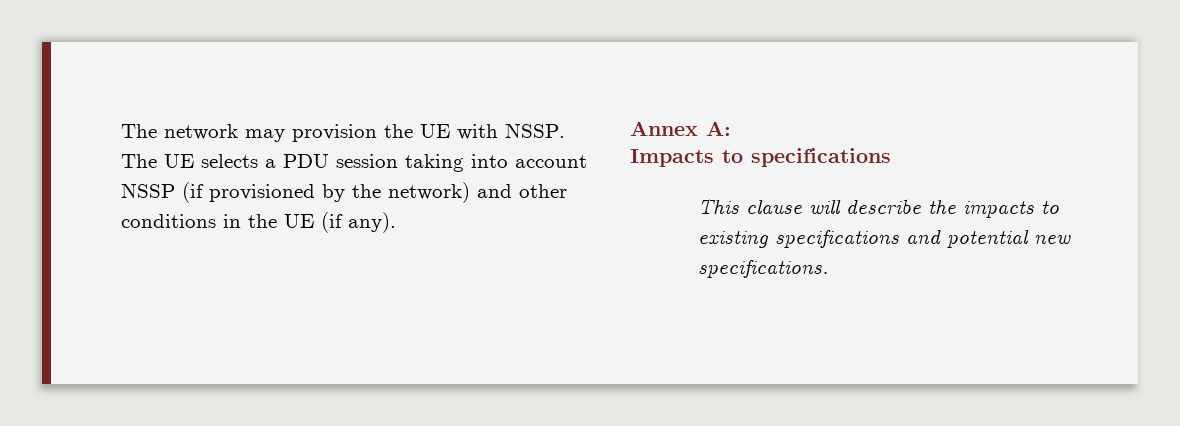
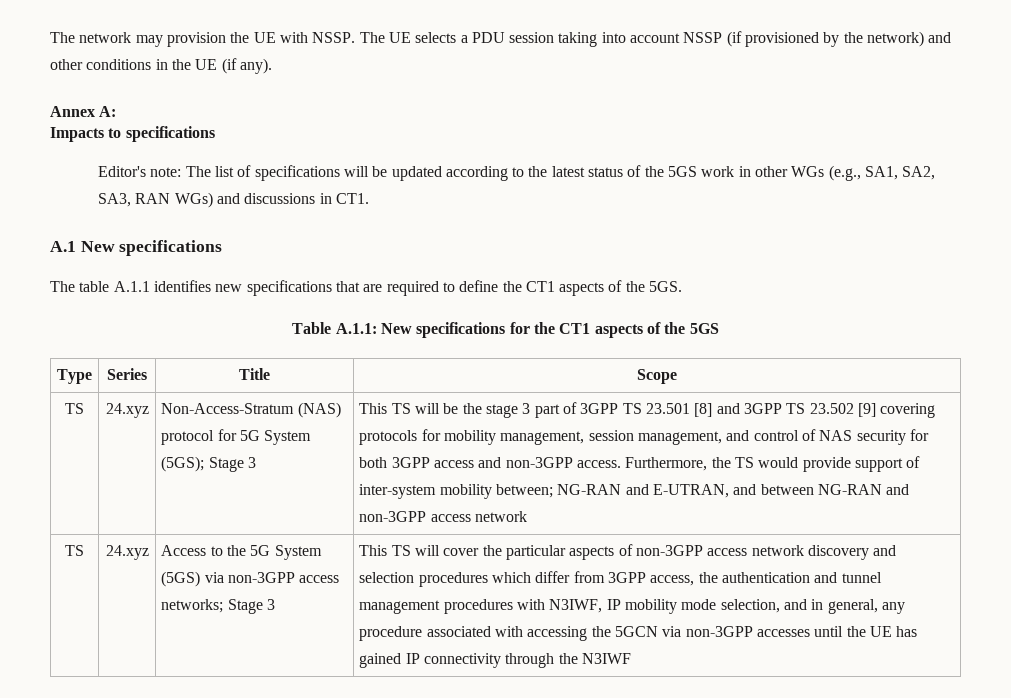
- This clause will describe the impacts to existing specifications and potential new specifications.
+ Editor's note: The list of specifications will be updated according to the latest status of the 5GS work in other WGs (e.g., SA1, SA2, SA3, RAN WGs) and discussions in CT1.
+ A.1 New specifications
+ The table A.1.1 identifies new specifications that are required to define the CT1 aspects of the 5GS.
+ Table A.1.1: New specifications for the CT1 aspects of the 5GS
+ Type | Series | Title | Scope
+ TS | 24.xyz | Non-Access-Stratum (NAS) protocol for 5G System (5GS); Stage 3 | This TS will be the stage 3 part of 3GPP TS 23.501 [8] and 3GPP TS 23.502 [9] covering protocols for mobility management, session management, and control of NAS security for both 3GPP access and non-3GPP access. Furthermore, the TS would provide support of inter-system mobility between; NG-RAN and E-UTRAN, and between NG-RAN and non-3GPP access network
+ TS | 24.xyz | Access to the 5G System (5GS) via non-3GPP access networks; Stage 3 | This TS will cover the particular aspects of non-3GPP access network discovery and selection procedures which differ from 3GPP access, the authentication and tunnel management procedures with N3IWF, IP mobility mode selection, and in general, any procedure associated with accessing the 5GCN via non-3GPP accesses until the UE has gained IP connectivity through the N3IWF

